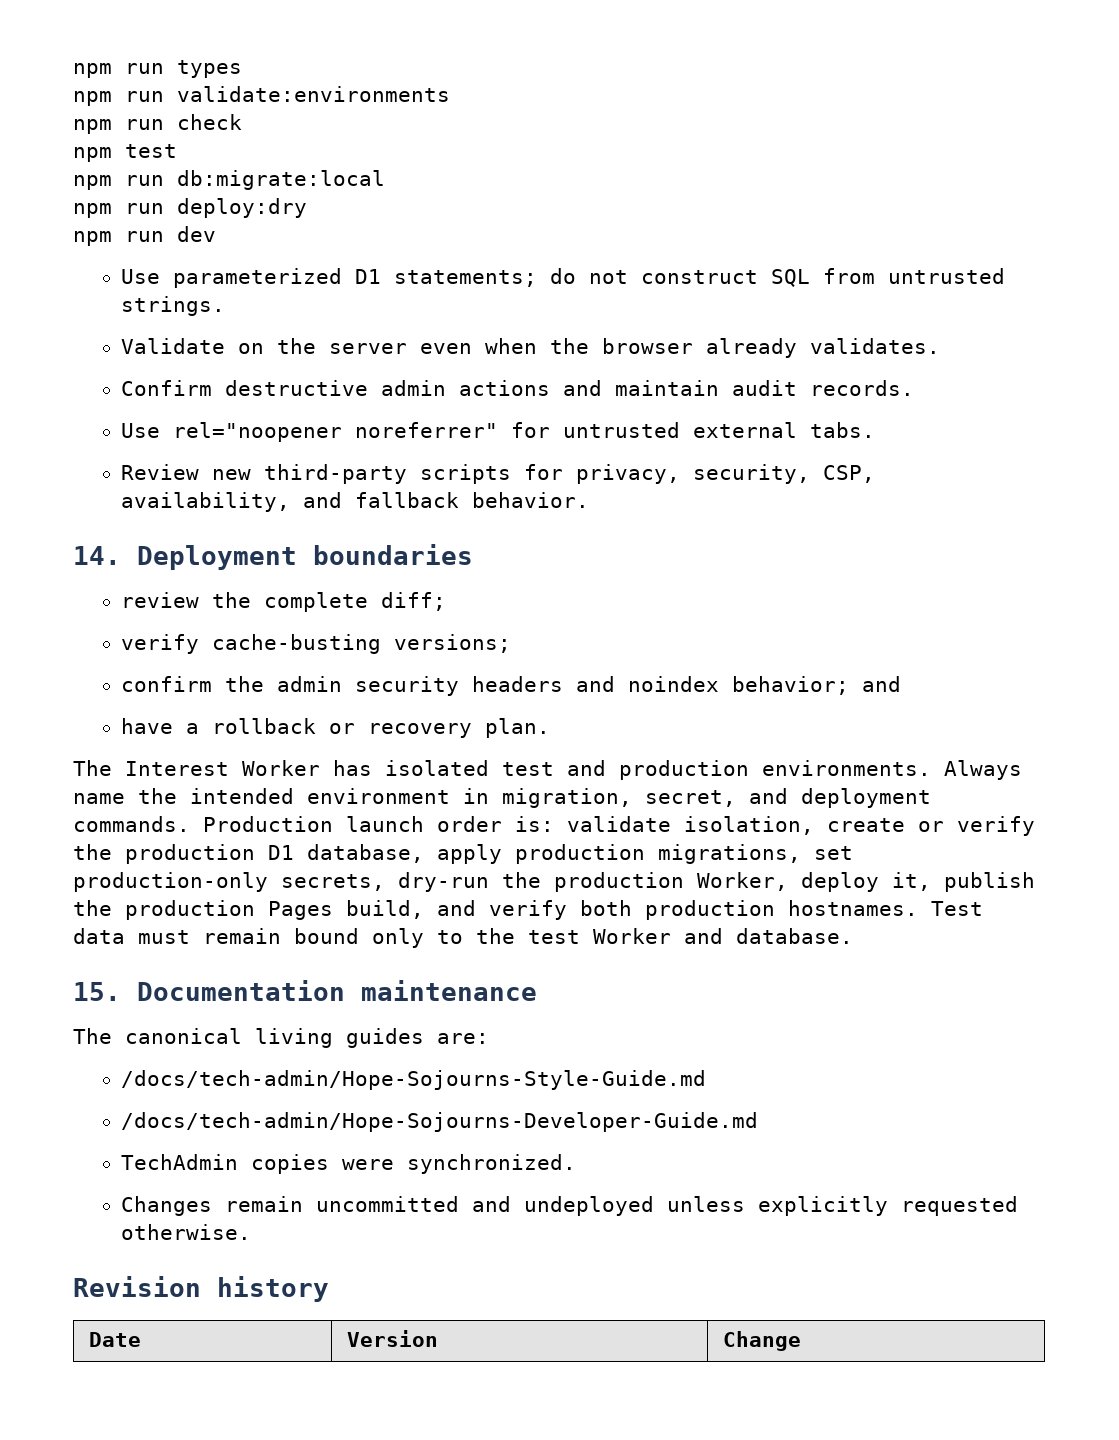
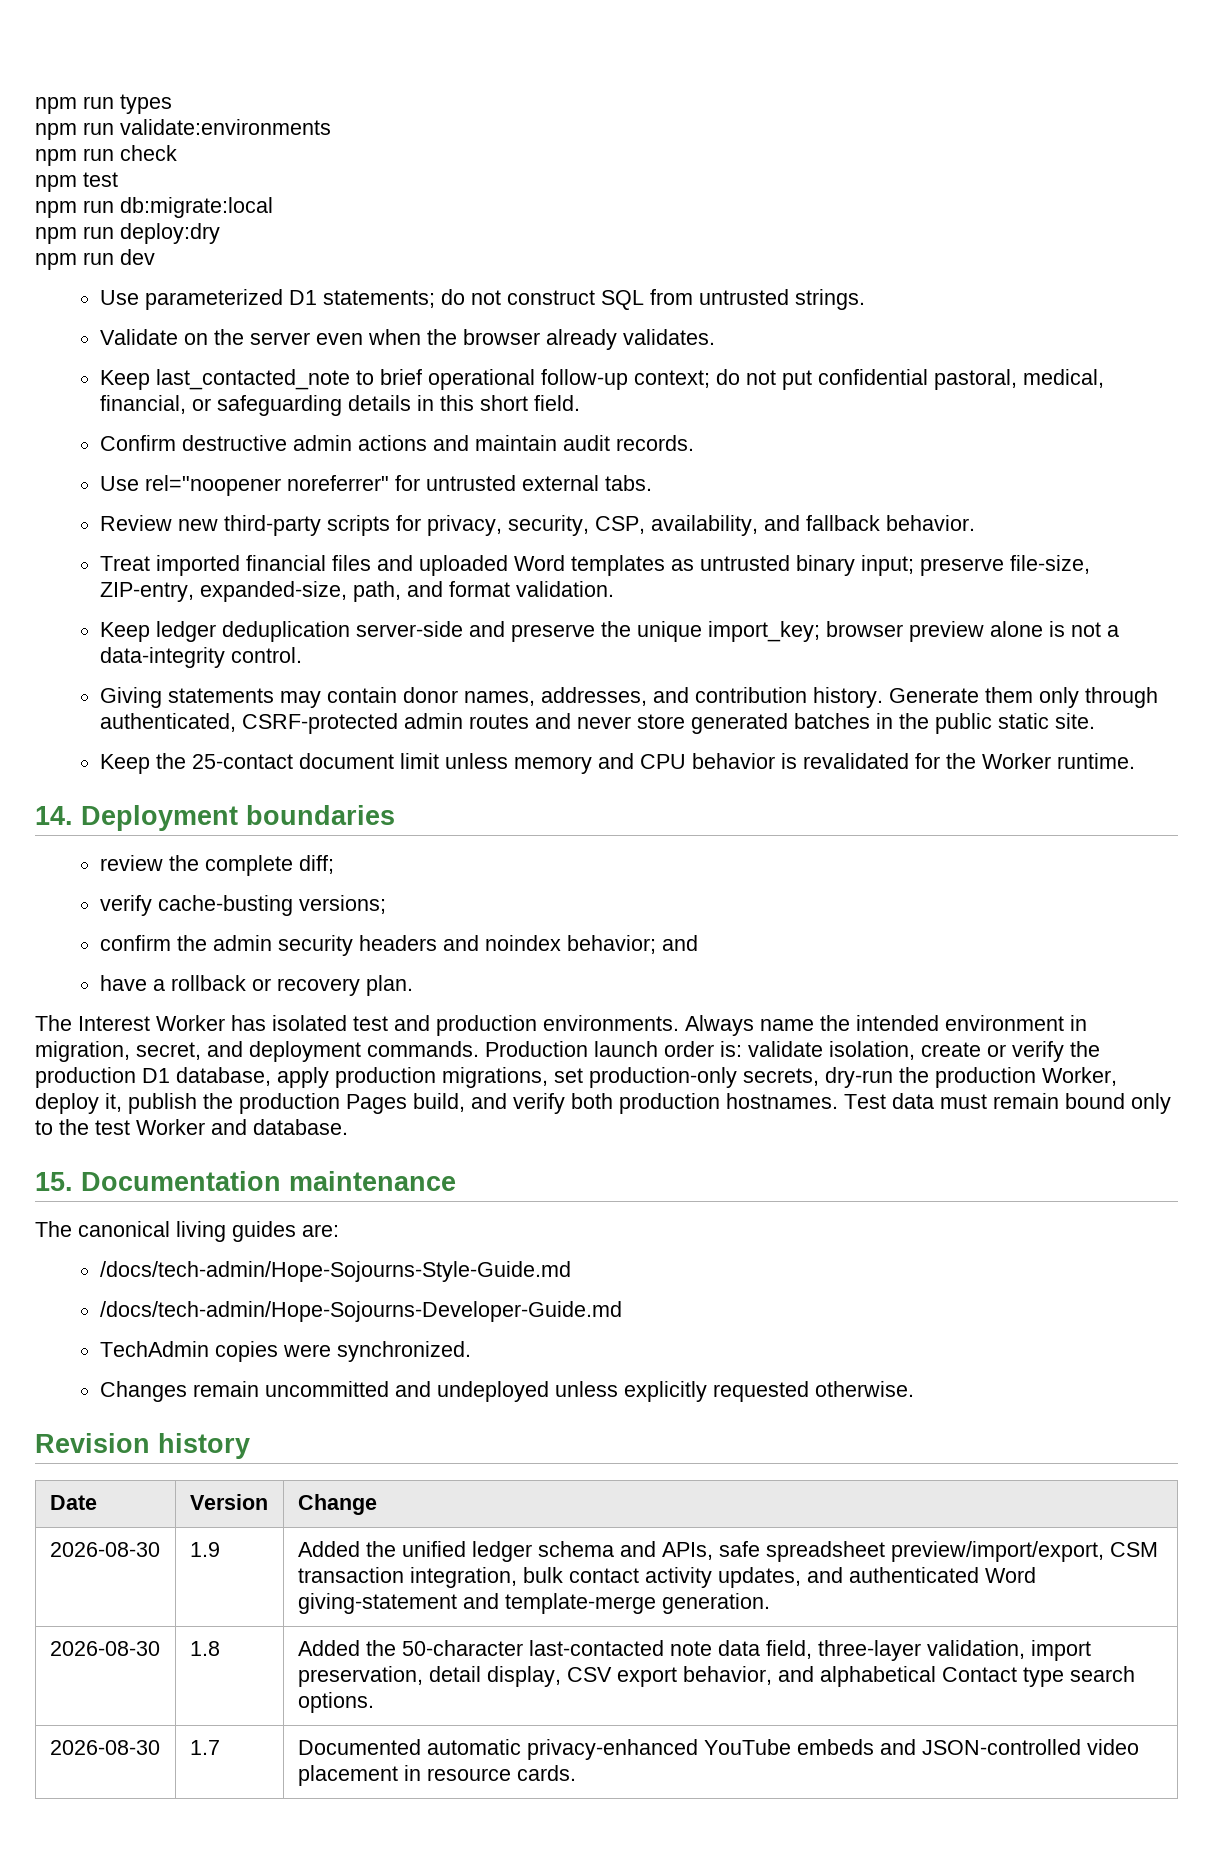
+ Keep last_contacted_note to brief operational follow-up context; do not put confidential pastoral, medical, financial, or safeguarding details in this short field.
+ Treat imported financial files and uploaded Word templates as untrusted binary input; preserve file-size, ZIP-entry, expanded-size, path, and format validation.
+ Keep ledger deduplication server-side and preserve the unique import_key; browser preview alone is not a data-integrity control.
+ Giving statements may contain donor names, addresses, and contribution history. Generate them only through authenticated, CSRF-protected admin routes and never store generated batches in the public static site.
+ Keep the 25-contact document limit unless memory and CPU behavior is revalidated for the Worker runtime.
+ 2026-08-30 | 1.9 | Added the unified ledger schema and APIs, safe spreadsheet preview/import/export, CSM transaction integration, bulk contact activity updates, and authenticated Word giving-statement and template-merge generation.
+ 2026-08-30 | 1.8 | Added the 50-character last-contacted note data field, three-layer validation, import preservation, detail display, CSV export behavior, and alphabetical Contact type search options.
+ 2026-08-30 | 1.7 | Documented automatic privacy-enhanced YouTube embeds and JSON-controlled video placement in resource cards.

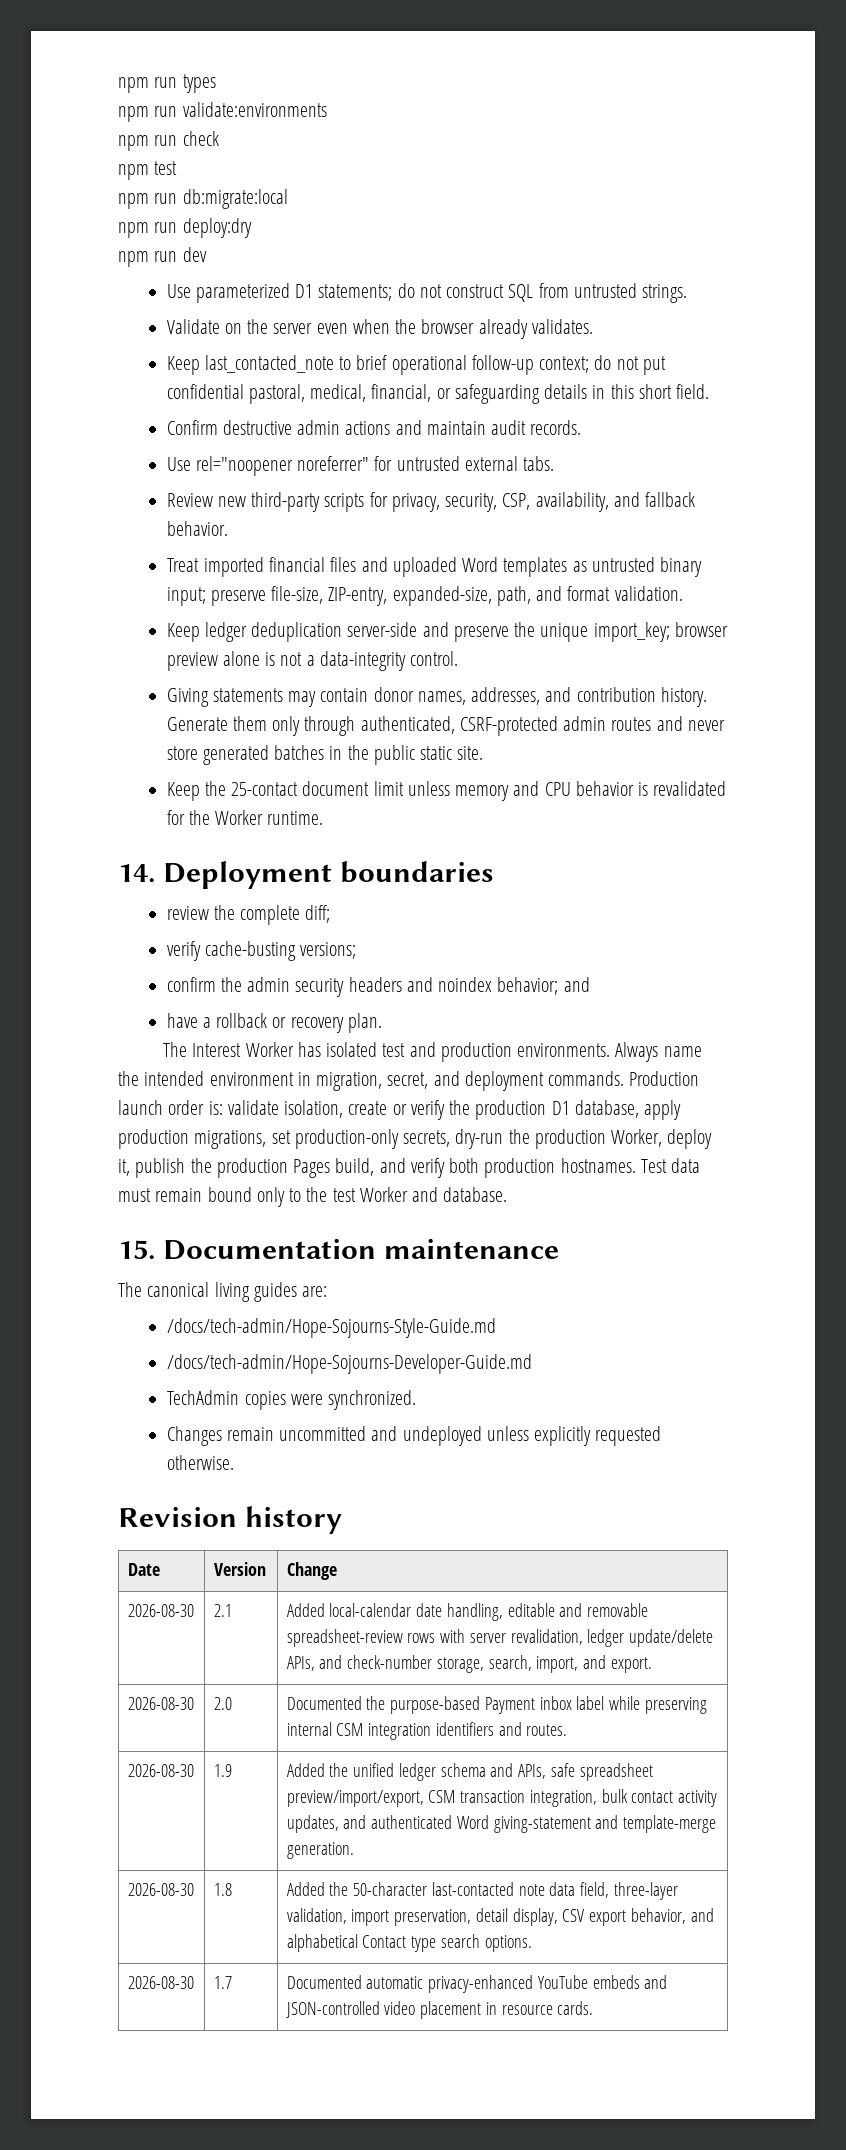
+ 2026-08-30 | 2.1 | Added local-calendar date handling, editable and removable spreadsheet-review rows with server revalidation, ledger update/delete APIs, and check-number storage, search, import, and export.
+ 2026-08-30 | 2.0 | Documented the purpose-based Payment inbox label while preserving internal CSM integration identifiers and routes.

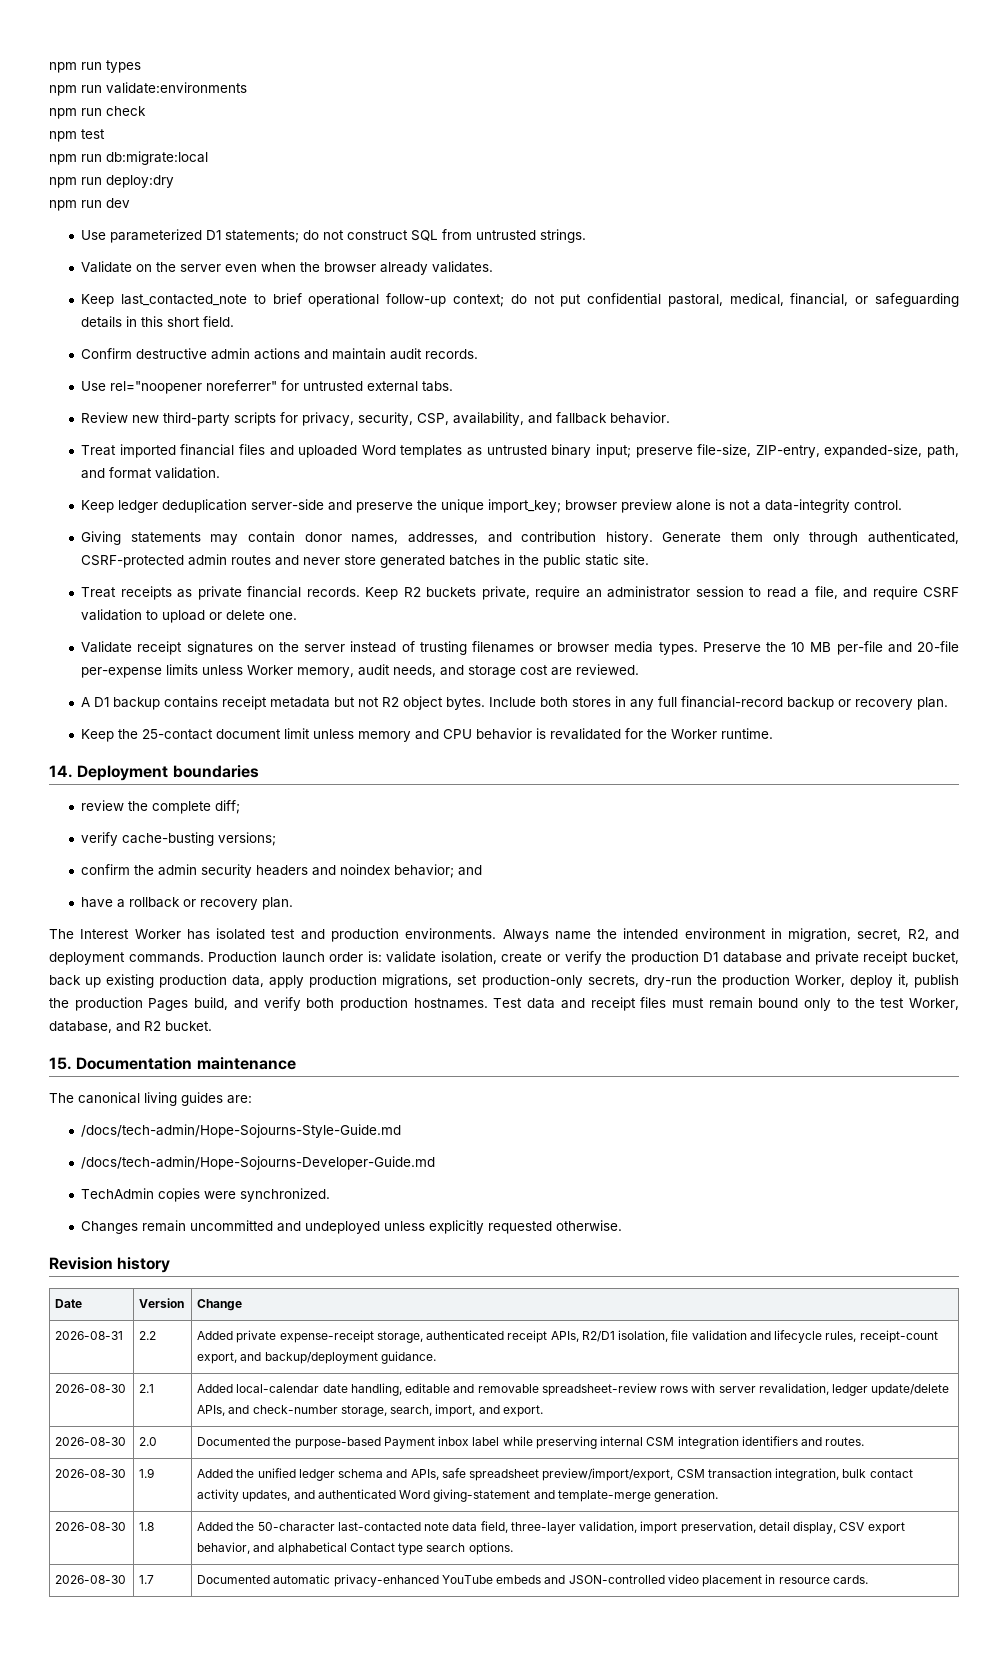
+ Treat receipts as private financial records. Keep R2 buckets private, require an administrator session to read a file, and require CSRF validation to upload or delete one.
+ Validate receipt signatures on the server instead of trusting filenames or browser media types. Preserve the 10 MB per-file and 20-file per-expense limits unless Worker memory, audit needs, and storage cost are reviewed.
+ A D1 backup contains receipt metadata but not R2 object bytes. Include both stores in any full financial-record backup or recovery plan.
- Always name the intended environment in migration, secret, and deployment commands.
+ Always name the intended environment in migration, secret, R2, and deployment commands.
- Production launch order is: validate isolation, create or verify the production D1 database, apply production migrations, set production-only secrets, dry-run the production Worker, deploy it, publish the production Pages build, and verify both production hostnames.
+ Production launch order is: validate isolation, create or verify the production D1 database and private receipt bucket, back up existing production data, apply production migrations, set production-only secrets, dry-run the production Worker, deploy it, publish the production Pages build, and verify both production hostnames.
- Test data must remain bound only to the test Worker and database.
+ Test data and receipt files must remain bound only to the test Worker, database, and R2 bucket.
+ 2026-08-31 | 2.2 | Added private expense-receipt storage, authenticated receipt APIs, R2/D1 isolation, file validation and lifecycle rules, receipt-count export, and backup/deployment guidance.

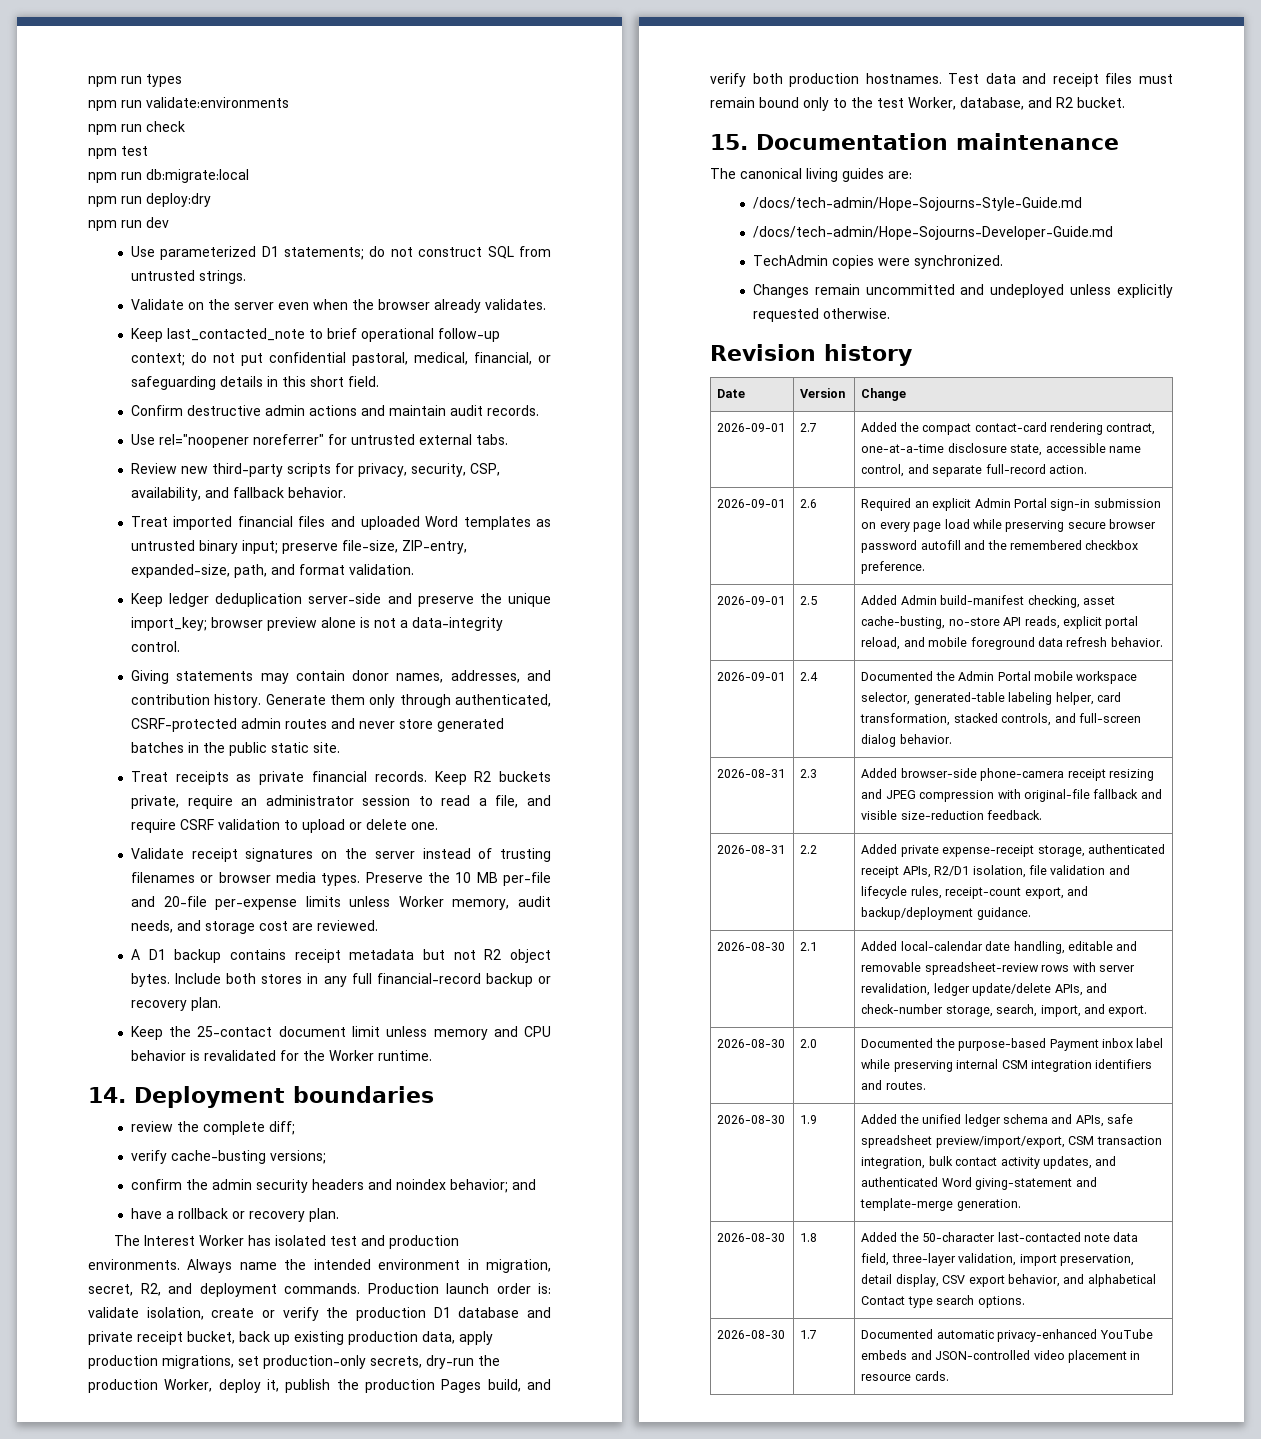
+ 2026-09-01 | 2.7 | Added the compact contact-card rendering contract, one-at-a-time disclosure state, accessible name control, and separate full-record action.
+ 2026-09-01 | 2.6 | Required an explicit Admin Portal sign-in submission on every page load while preserving secure browser password autofill and the remembered checkbox preference.
+ 2026-09-01 | 2.5 | Added Admin build-manifest checking, asset cache-busting, no-store API reads, explicit portal reload, and mobile foreground data refresh behavior.
+ 2026-09-01 | 2.4 | Documented the Admin Portal mobile workspace selector, generated-table labeling helper, card transformation, stacked controls, and full-screen dialog behavior.
+ 2026-08-31 | 2.3 | Added browser-side phone-camera receipt resizing and JPEG compression with original-file fallback and visible size-reduction feedback.

